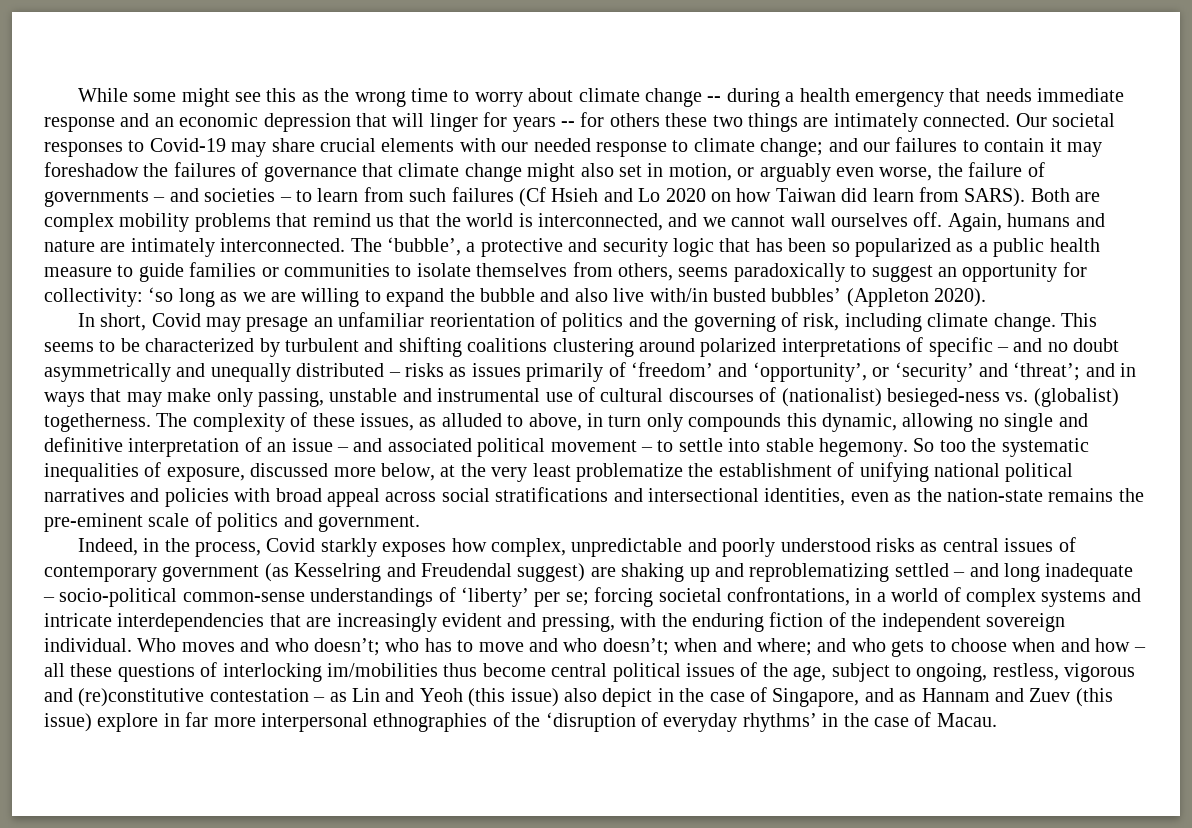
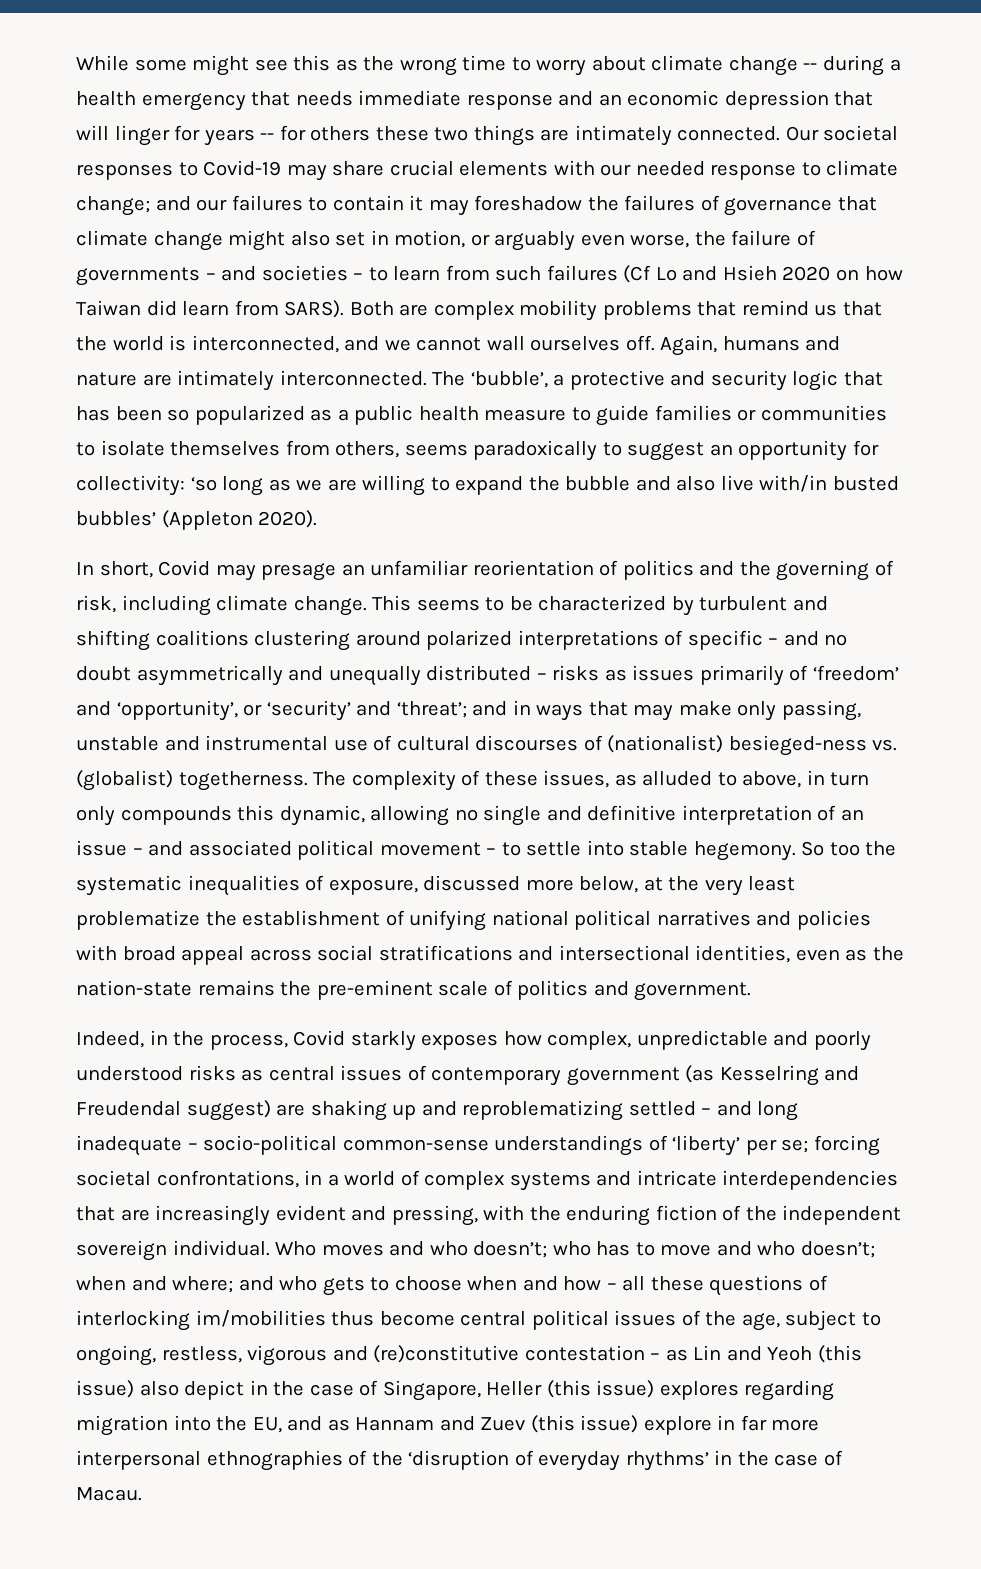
- and our failures to contain it may foreshadow the failures of governance that climate change might also set in motion, or arguably even worse, the failure of governments – and societies – to learn from such failures (Cf Hsieh and Lo 2020 on how Taiwan did learn from SARS).
+ and our failures to contain it may foreshadow the failures of governance that climate change might also set in motion, or arguably even worse, the failure of governments – and societies – to learn from such failures (Cf Lo and Hsieh 2020 on how Taiwan did learn from SARS).
- and who gets to choose when and how – all these questions of interlocking im/mobilities thus become central political issues of the age, subject to ongoing, restless, vigorous and (re)constitutive contestation – as Lin and Yeoh (this issue) also depict in the case of Singapore, and as Hannam and Zuev (this issue) explore in far more interpersonal ethnographies of the ‘disruption of everyday rhythms’ in the case of Macau.
+ and who gets to choose when and how – all these questions of interlocking im/mobilities thus become central political issues of the age, subject to ongoing, restless, vigorous and (re)constitutive contestation – as Lin and Yeoh (this issue) also depict in the case of Singapore, Heller (this issue) explores regarding migration into the EU, and as Hannam and Zuev (this issue) explore in far more interpersonal ethnographies of the ‘disruption of everyday rhythms’ in the case of Macau.

